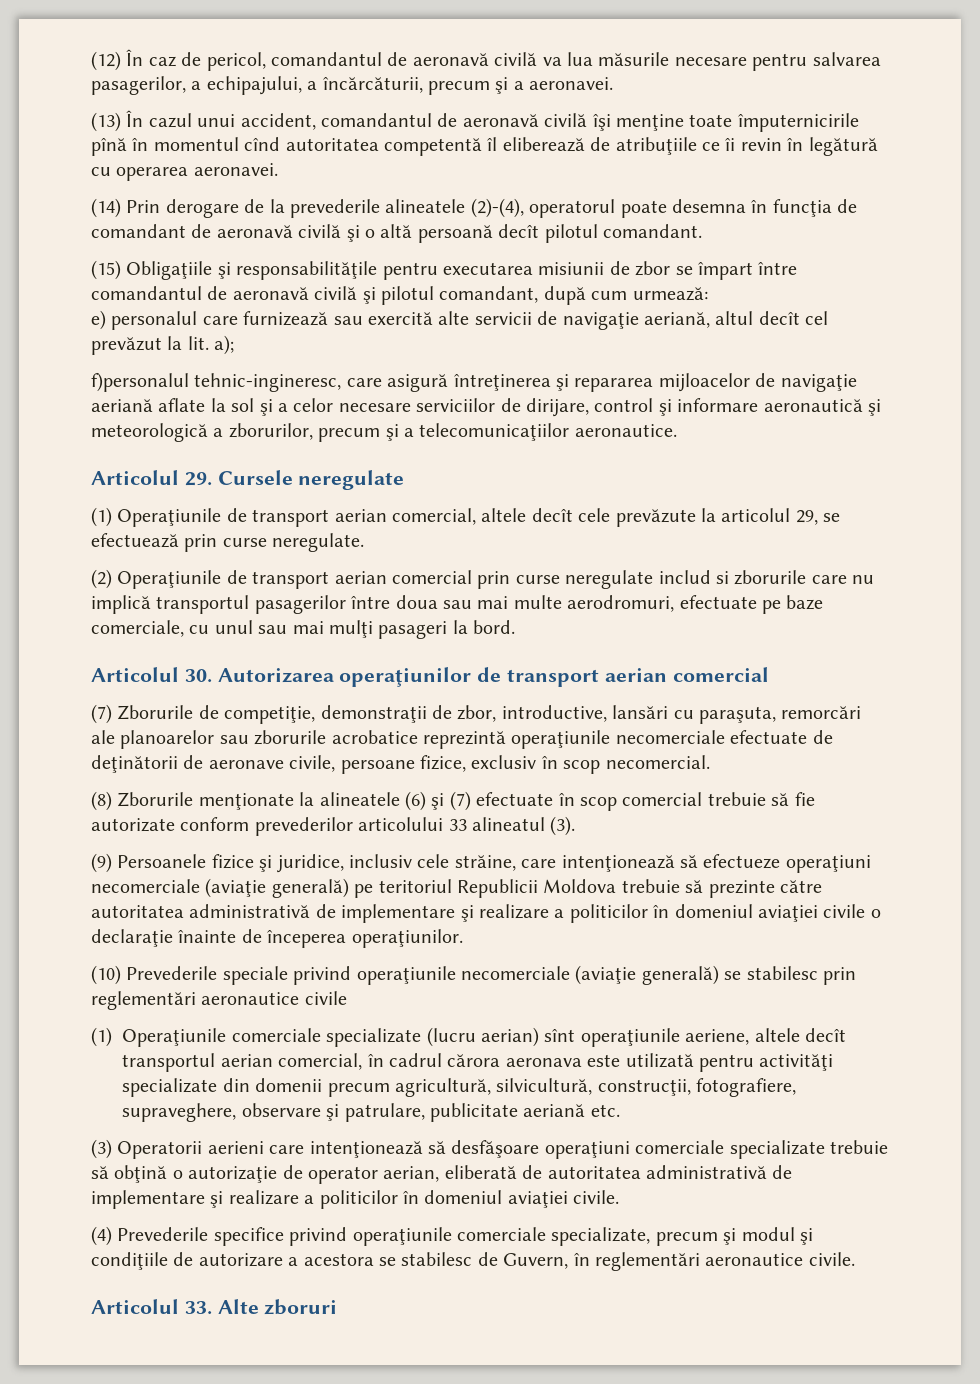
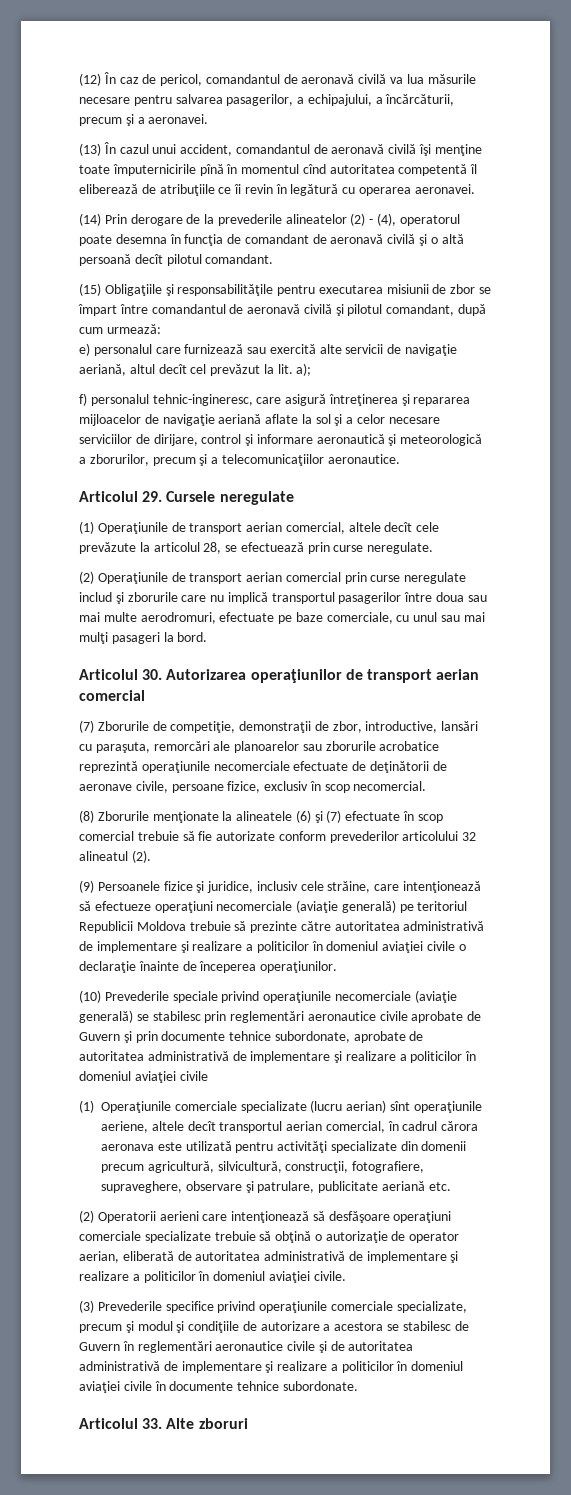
- (14) Prin derogare de la prevederile alineatele (2)-(4), operatorul poate desemna în funcţia de comandant de aeronavă civilă şi o altă persoană decît pilotul comandant.
+ (14) Prin derogare de la prevederile alineatelor (2) - (4), operatorul poate desemna în funcţia de comandant de aeronavă civilă şi o altă persoană decît pilotul comandant.
- f)personalul tehnic-ingineresc, care asigură întreţinerea şi repararea mijloacelor de navigaţie aeriană aflate la sol şi a celor necesare serviciilor de dirijare, control şi informare aeronautică şi meteorologică a zborurilor, precum şi a telecomunicaţiilor aeronautice.
+ f) personalul tehnic-ingineresc, care asigură întreţinerea şi repararea mijloacelor de navigaţie aeriană aflate la sol şi a celor necesare serviciilor de dirijare, control şi informare aeronautică şi meteorologică a zborurilor, precum şi a telecomunicaţiilor aeronautice.
- (1) Operaţiunile de transport aerian comercial, altele decît cele prevăzute la articolul 29, se efectuează prin curse neregulate.
+ (1) Operaţiunile de transport aerian comercial, altele decît cele prevăzute la articolul 28, se efectuează prin curse neregulate.
- (2) Operaţiunile de transport aerian comercial prin curse neregulate includ si zborurile care nu implică transportul pasagerilor între doua sau mai multe aerodromuri, efectuate pe baze comerciale, cu unul sau mai mulţi pasageri la bord.
+ (2) Operaţiunile de transport aerian comercial prin curse neregulate includ şi zborurile care nu implică transportul pasagerilor între doua sau mai multe aerodromuri, efectuate pe baze comerciale, cu unul sau mai mulţi pasageri la bord.
- (8) Zborurile menţionate la alineatele (6) şi (7) efectuate în scop comercial trebuie să fie autorizate conform prevederilor articolului 33 alineatul (3).
+ (8) Zborurile menţionate la alineatele (6) şi (7) efectuate în scop comercial trebuie să fie autorizate conform prevederilor articolului 32 alineatul (2).
- (10) Prevederile speciale privind operaţiunile necomerciale (aviaţie generală) se stabilesc prin reglementări aeronautice civile
+ (10) Prevederile speciale privind operaţiunile necomerciale (aviaţie generală) se stabilesc prin reglementări aeronautice civile aprobate de Guvern şi prin documente tehnice subordonate, aprobate de autoritatea administrativă de implementare şi realizare a politicilor în domeniul aviaţiei civile
- (3) Operatorii aerieni care intenţionează să desfăşoare operaţiuni comerciale specializate trebuie să obţină o autorizaţie de operator aerian, eliberată de autoritatea administrativă de implementare şi realizare a politicilor în domeniul aviaţiei civile.
+ (2) Operatorii aerieni care intenţionează să desfăşoare operaţiuni comerciale specializate trebuie să obţină o autorizaţie de operator aerian, eliberată de autoritatea administrativă de implementare şi realizare a politicilor în domeniul aviaţiei civile.
- (4) Prevederile specifice privind operaţiunile comerciale specializate, precum şi modul şi condiţiile de autorizare a acestora se stabilesc de Guvern, în reglementări aeronautice civile.
+ (3) Prevederile specifice privind operaţiunile comerciale specializate, precum şi modul şi condiţiile de autorizare a acestora se stabilesc de Guvern în reglementări aeronautice civile şi de autoritatea administrativă de implementare şi realizare a politicilor în domeniul aviaţiei civile în documente tehnice subordonate.

